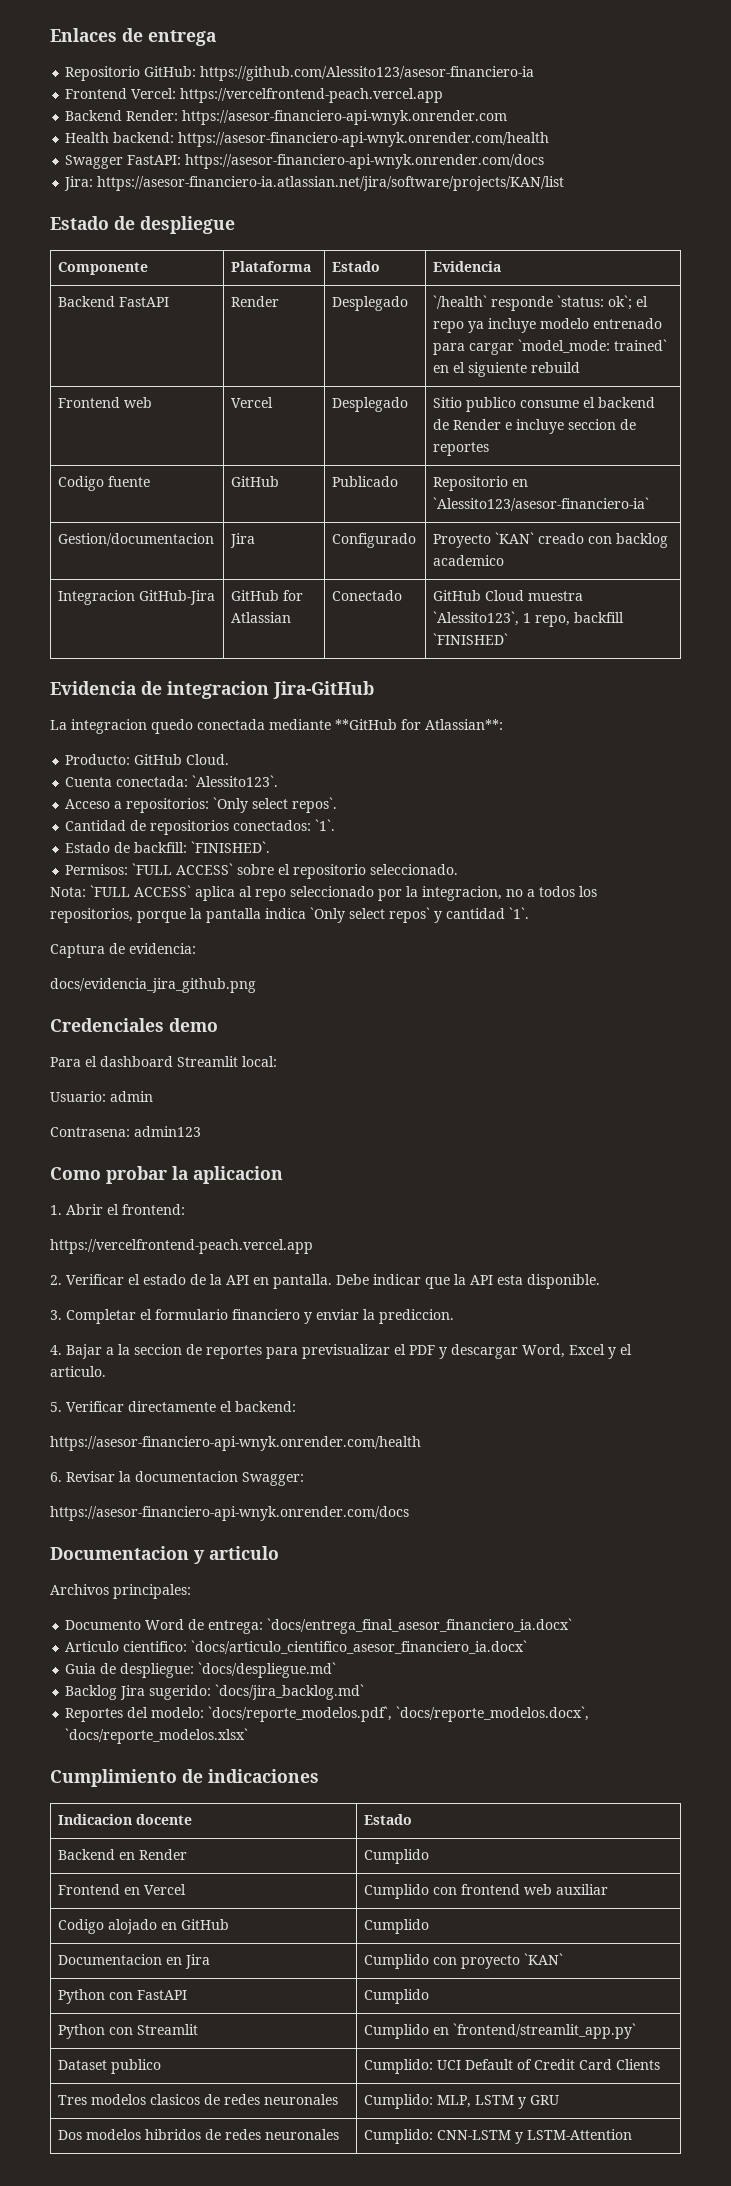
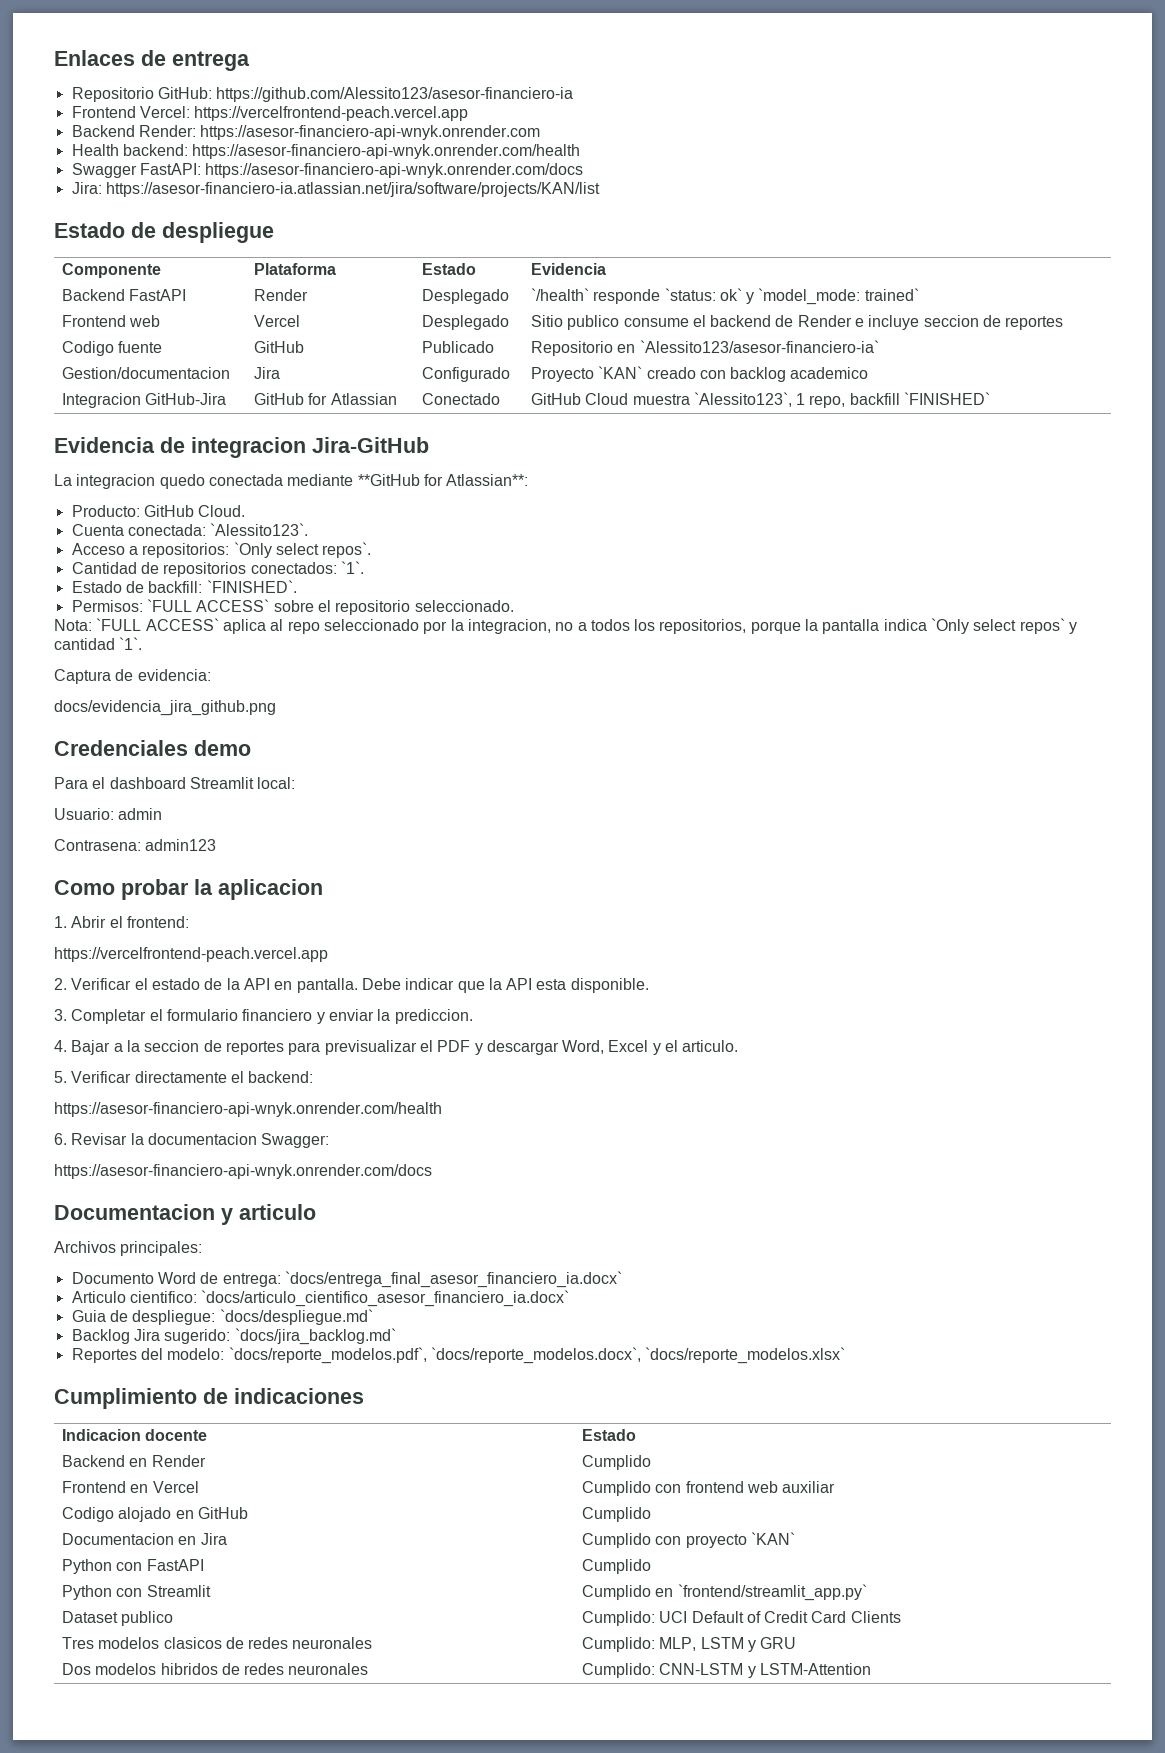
- Backend FastAPI | Render | Desplegado | `/health` responde `status: ok`; el repo ya incluye modelo entrenado para cargar `model_mode: trained` en el siguiente rebuild
+ Backend FastAPI | Render | Desplegado | `/health` responde `status: ok` y `model_mode: trained`

